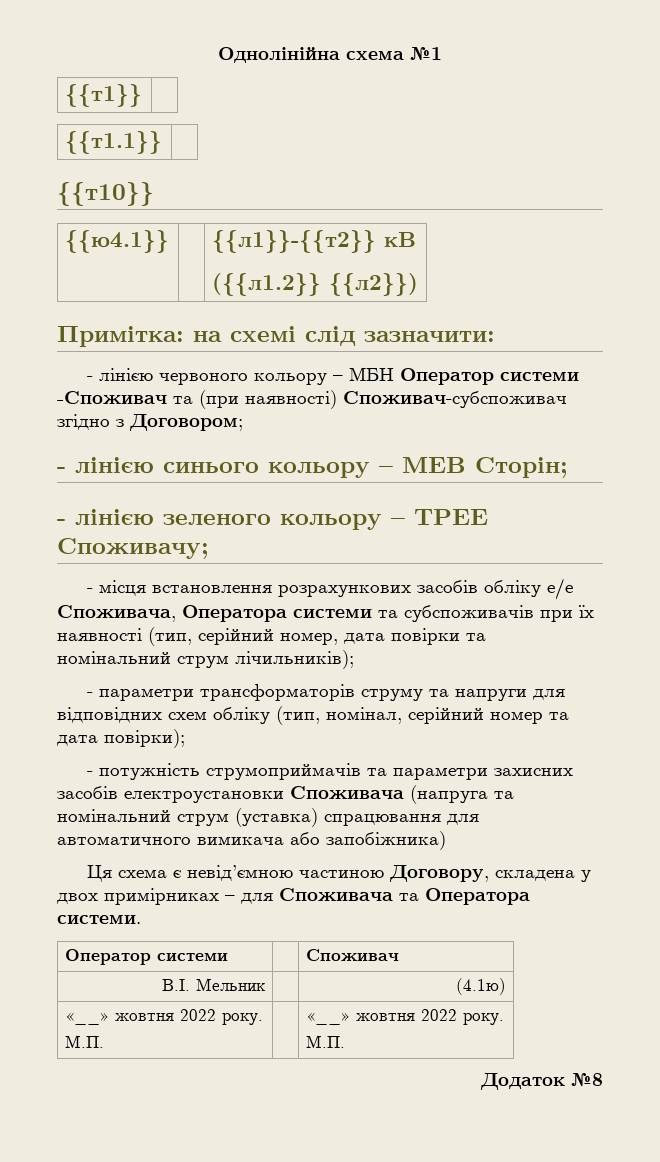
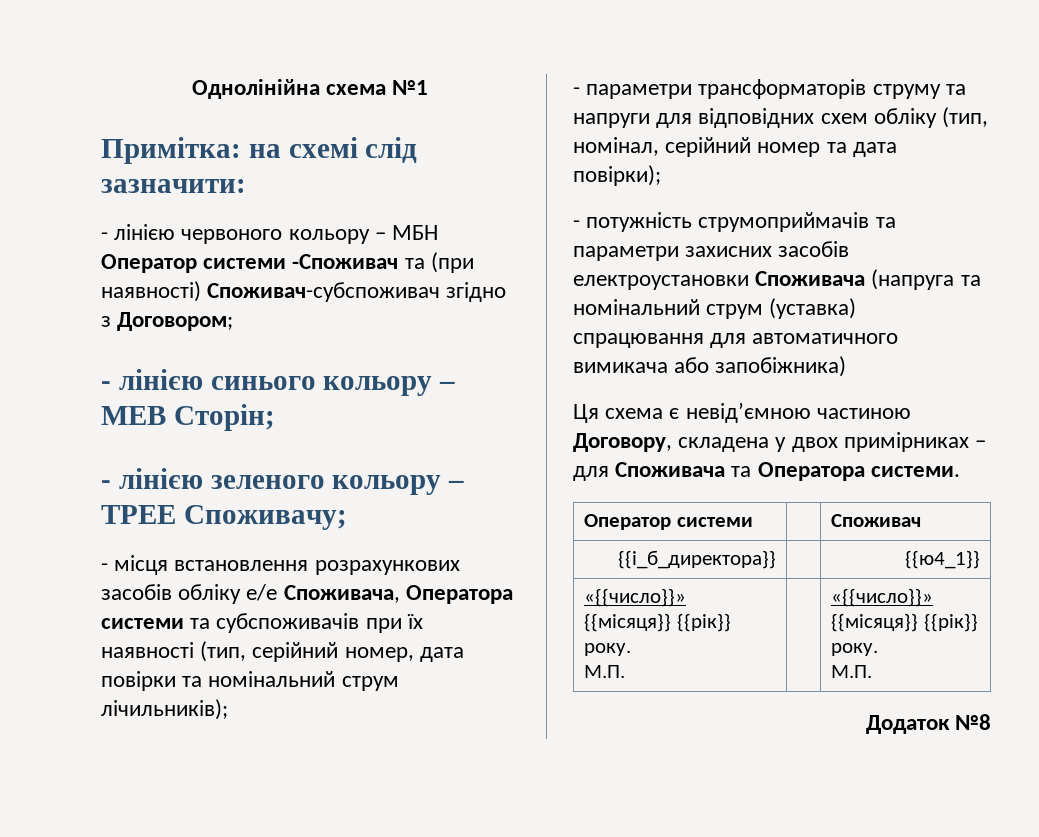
- {{т1}} |
- {{т1.1}} |
- {{т10}}
- {{ю4.1}} | | {{л1}}-{{т2}} кВ
- ({{л1.2}} {{л2}})
- В.І. Мельник | | (4.1ю)
- «__» жовтня 2022 року.
- М.П. | | «__» жовтня 2022 року.
+ {{і_б_директора}} | | {{ю4_1}}
+ «{{число}}» {{місяця}} {{рік}} року.
+ М.П. | | «{{число}}» {{місяця}} {{рік}} року.

